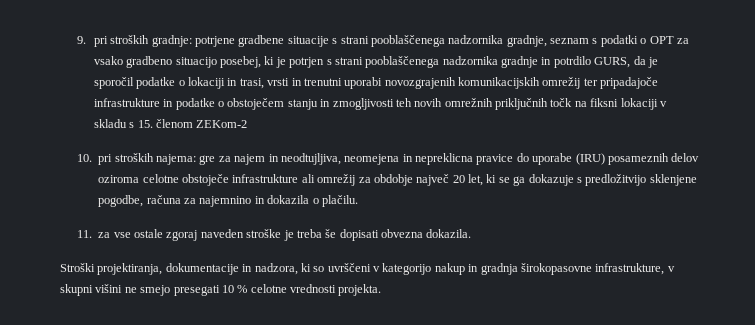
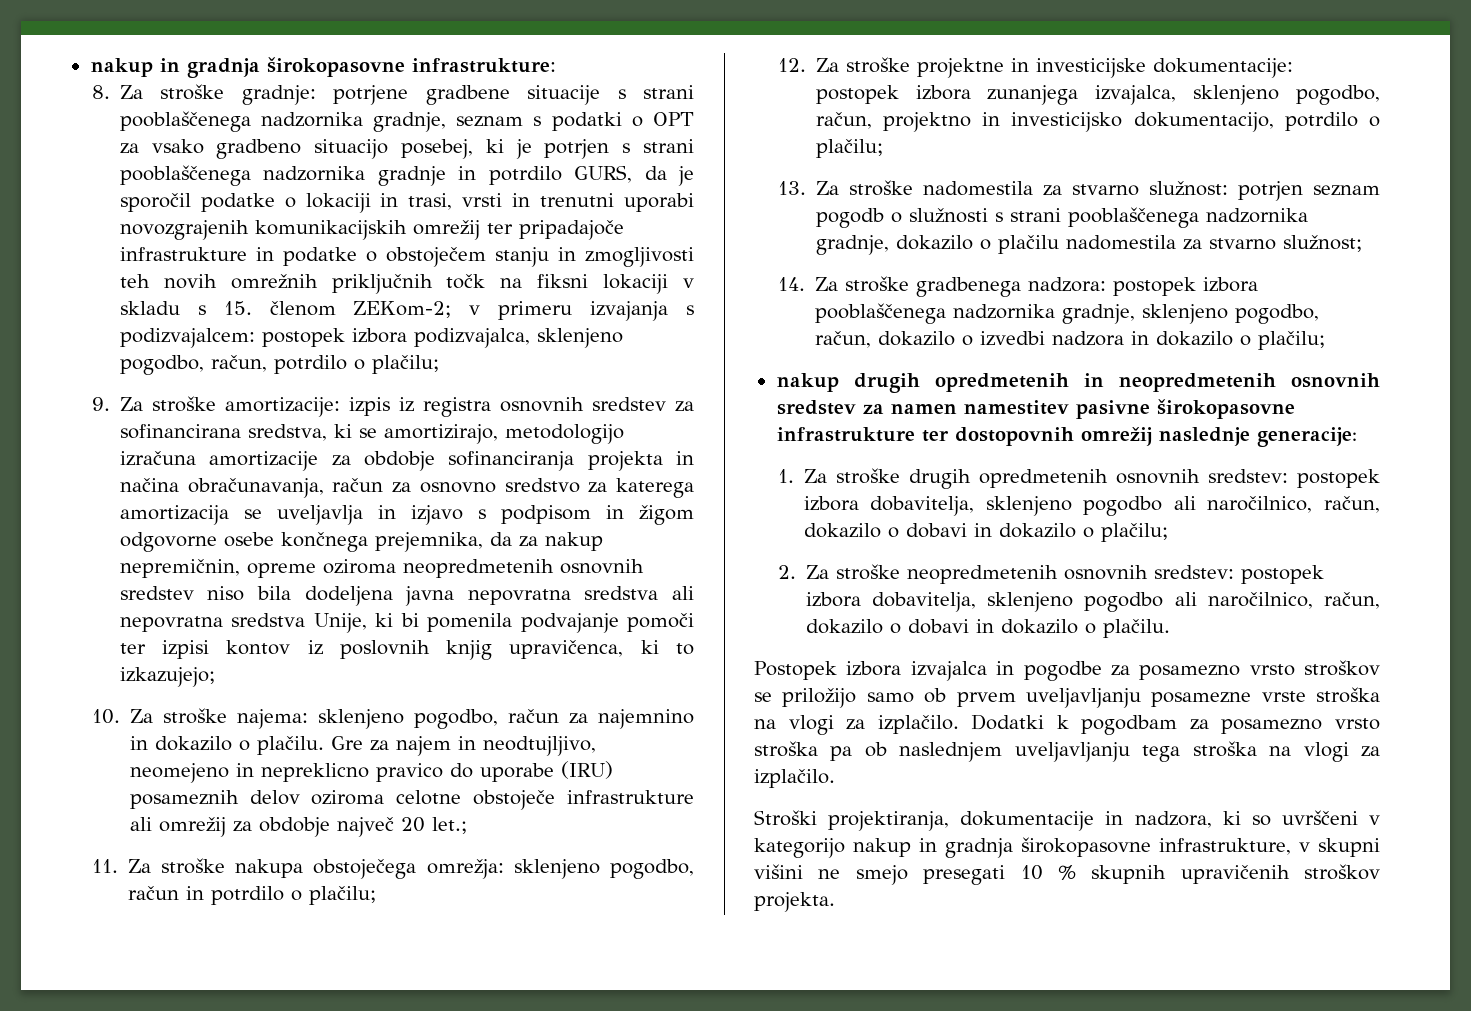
- 9. pri stroških gradnje:
+ nakup in gradnja širokopasovne infrastrukture:
+ 8. Za stroške gradnje:
- potrjene gradbene situacije s strani pooblaščenega nadzornika gradnje, seznam s podatki o OPT za vsako gradbeno situacijo posebej, ki je potrjen s strani pooblaščenega nadzornika gradnje in potrdilo GURS, da je sporočil podatke o lokaciji in trasi, vrsti in trenutni uporabi novozgrajenih komunikacijskih omrežij ter pripadajoče infrastrukture in podatke o obstoječem stanju in zmogljivosti teh novih omrežnih priključnih točk na fiksni lokaciji v skladu s 15. členom ZEKom-2
- 10. pri stroških najema: gre za najem in neodtujljiva, neomejena in nepreklicna pravice do uporabe (IRU) posameznih delov oziroma celotne obstoječe infrastrukture ali omrežij za obdobje največ 20 let, ki se ga dokazuje s predložitvijo sklenjene pogodbe, računa za najemnino in dokazila o plačilu.
- 11. za vse ostale zgoraj naveden stroške je treba še dopisati obvezna dokazila.
+ potrjene gradbene situacije s strani pooblaščenega nadzornika gradnje, seznam s podatki o OPT za vsako gradbeno situacijo posebej, ki je potrjen s strani pooblaščenega nadzornika gradnje in potrdilo GURS, da je sporočil podatke o lokaciji in trasi, vrsti in trenutni uporabi novozgrajenih komunikacijskih omrežij ter pripadajoče infrastrukture in podatke o obstoječem stanju in zmogljivosti teh novih omrežnih priključnih točk na fiksni lokaciji v skladu s 15. členom ZEKom-2; v primeru izvajanja s podizvajalcem: postopek izbora podizvajalca, sklenjeno pogodbo, račun, potrdilo o plačilu;
+ 9. Za stroške amortizacije: izpis iz registra osnovnih sredstev za sofinancirana sredstva, ki se amortizirajo, metodologijo izračuna amortizacije za obdobje sofinanciranja projekta in načina obračunavanja, račun za osnovno sredstvo za katerega amortizacija se uveljavlja in izjavo s podpisom in žigom odgovorne osebe končnega prejemnika, da za nakup nepremičnin, opreme oziroma neopredmetenih osnovnih sredstev niso bila dodeljena javna nepovratna sredstva ali nepovratna sredstva Unije, ki bi pomenila podvajanje pomoči ter izpisi kontov iz poslovnih knjig upravičenca, ki to izkazujejo;
+ 10. Za stroške najema: sklenjeno pogodbo, račun za najemnino in dokazilo o plačilu. Gre za najem in neodtujljivo, neomejeno in nepreklicno pravico do uporabe (IRU) posameznih delov oziroma celotne obstoječe infrastrukture ali omrežij za obdobje največ 20 let.;
+ 11. Za stroške nakupa obstoječega omrežja: sklenjeno pogodbo, račun in potrdilo o plačilu;
+ 12. Za stroške projektne in investicijske dokumentacije: postopek izbora zunanjega izvajalca, sklenjeno pogodbo, račun, projektno in investicijsko dokumentacijo, potrdilo o plačilu;
+ 13. Za stroške nadomestila za stvarno služnost: potrjen seznam pogodb o služnosti s strani pooblaščenega nadzornika gradnje, dokazilo o plačilu nadomestila za stvarno služnost;
+ 14. Za stroške gradbenega nadzora: postopek izbora pooblaščenega nadzornika gradnje, sklenjeno pogodbo, račun, dokazilo o izvedbi nadzora in dokazilo o plačilu;
+ nakup drugih opredmetenih in neopredmetenih osnovnih sredstev za namen namestitev pasivne širokopasovne infrastrukture ter dostopovnih omrežij naslednje generacije:
+ 1. Za stroške drugih opredmetenih osnovnih sredstev: postopek izbora dobavitelja, sklenjeno pogodbo ali naročilnico, račun, dokazilo o dobavi in dokazilo o plačilu;
+ 2. Za stroške neopredmetenih osnovnih sredstev: postopek izbora dobavitelja, sklenjeno pogodbo ali naročilnico, račun, dokazilo o dobavi in dokazilo o plačilu.
+ Postopek izbora izvajalca in pogodbe za posamezno vrsto stroškov se priložijo samo ob prvem uveljavljanju posamezne vrste stroška na vlogi za izplačilo. Dodatki k pogodbam za posamezno vrsto stroška pa ob naslednjem uveljavljanju tega stroška na vlogi za izplačilo.
- Stroški projektiranja, dokumentacije in nadzora, ki so uvrščeni v kategorijo nakup in gradnja širokopasovne infrastrukture, v skupni višini ne smejo presegati 10 % celotne vrednosti projekta.
+ Stroški projektiranja, dokumentacije in nadzora, ki so uvrščeni v kategorijo nakup in gradnja širokopasovne infrastrukture, v skupni višini ne smejo presegati 10 % skupnih upravičenih stroškov projekta.

